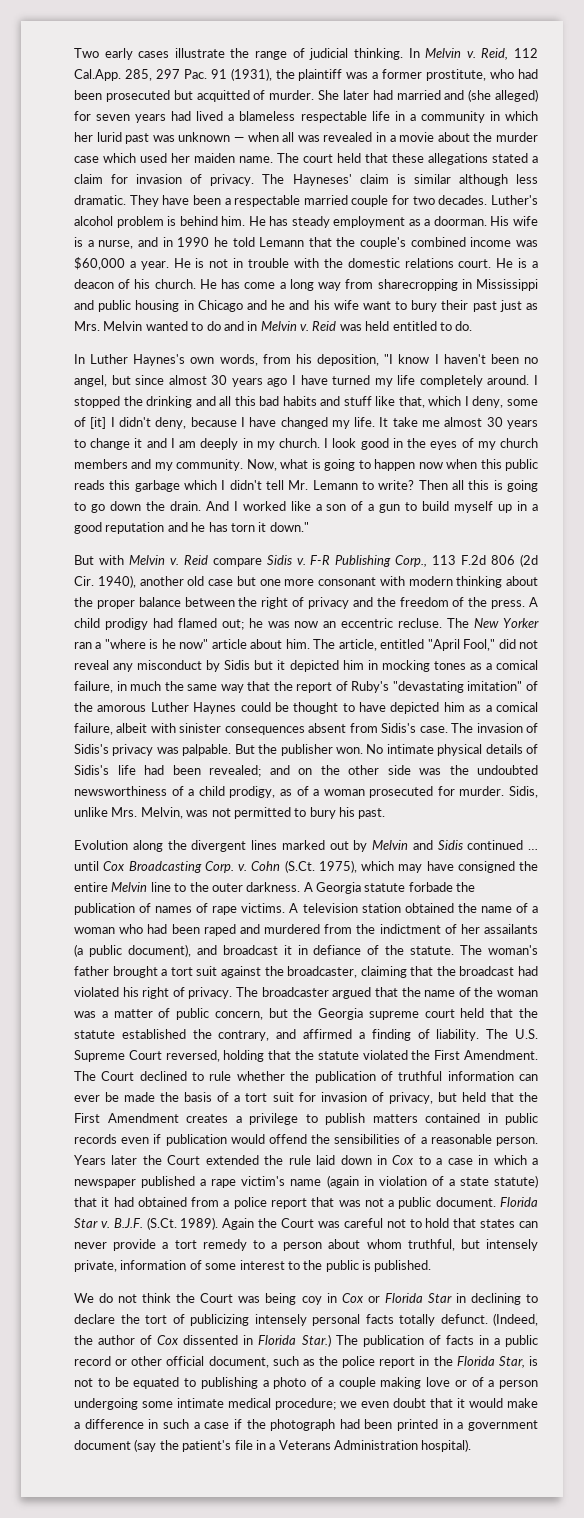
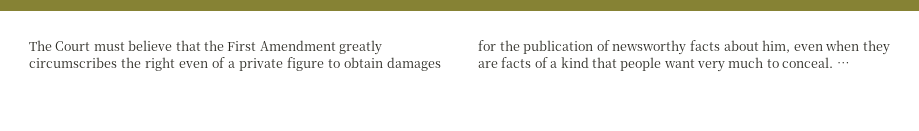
- Two early cases illustrate the range of judicial thinking. In Melvin v. Reid, 112 Cal.App. 285, 297 Pac. 91 (1931), the plaintiff was a former prostitute, who had been prosecuted but acquitted of murder. She later had married and (she alleged) for seven years had lived a blameless respectable life in a community in which her lurid past was unknown — when all was revealed in a movie about the murder case which used her maiden name. The court held that these allegations stated a claim for invasion of privacy. The Hayneses' claim is similar although less dramatic. They have been a respectable married couple for two decades. Luther's alcohol problem is behind him. He has steady employment as a doorman. His wife is a nurse, and in 1990 he told Lemann that the couple's combined income was $60,000 a year. He is not in trouble with the domestic relations court. He is a deacon of his church. He has come a long way from sharecropping in Mississippi and public housing in Chicago and he and his wife want to bury their past just as Mrs. Melvin wanted to do and in Melvin v. Reid was held entitled to do.
- In Luther Haynes's own words, from his deposition, "I know I haven't been no angel, but since almost 30 years ago I have turned my life completely around. I stopped the drinking and all this bad habits and stuff like that, which I deny, some of [it] I didn't deny, because I have changed my life. It take me almost 30 years to change it and I am deeply in my church. I look good in the eyes of my church members and my community. Now, what is going to happen now when this public reads this garbage which I didn't tell Mr. Lemann to write? Then all this is going to go down the drain. And I worked like a son of a gun to build myself up in a good reputation and he has torn it down."
- But with Melvin v. Reid compare Sidis v. F-R Publishing Corp., 113 F.2d 806 (2d Cir. 1940), another old case but one more consonant with modern thinking about the proper balance between the right of privacy and the freedom of the press. A child prodigy had flamed out; he was now an eccentric recluse. The New Yorker ran a "where is he now" article about him. The article, entitled "April Fool," did not reveal any misconduct by Sidis but it depicted him in mocking tones as a comical failure, in much the same way that the report of Ruby's "devastating imitation" of the amorous Luther Haynes could be thought to have depicted him as a comical failure, albeit with sinister consequences absent from Sidis's case. The invasion of Sidis's privacy was palpable. But the publisher won. No intimate physical details of Sidis's life had been revealed; and on the other side was the undoubted newsworthiness of a child prodigy, as of a woman prosecuted for murder. Sidis, unlike Mrs. Melvin, was not permitted to bury his past.
- Evolution along the divergent lines marked out by Melvin and Sidis continued … until Cox Broadcasting Corp. v. Cohn (S.Ct. 1975), which may have consigned the entire Melvin line to the outer darkness. A Georgia statute forbade the publication of names of rape victims. A television station obtained the name of a woman who had been raped and murdered from the indictment of her assailants (a public document), and broadcast it in defiance of the statute. The woman's father brought a tort suit against the broadcaster, claiming that the broadcast had violated his right of privacy. The broadcaster argued that the name of the woman was a matter of public concern, but the Georgia supreme court held that the statute established the contrary, and affirmed a finding of liability. The U.S. Supreme Court reversed, holding that the statute violated the First Amendment. The Court declined to rule whether the publication of truthful information can ever be made the basis of a tort suit for invasion of privacy, but held that the First Amendment creates a privilege to publish matters contained in public records even if publication would offend the sensibilities of a reasonable person. Years later the Court extended the rule laid down in Cox to a case in which a newspaper published a rape victim's name (again in violation of a state statute) that it had obtained from a police report that was not a public document. Florida Star v. B.J.F. (S.Ct. 1989). Again the Court was careful not to hold that states can never provide a tort remedy to a person about whom truthful, but intensely private, information of some interest to the public is published.
- We do not think the Court was being coy in Cox or Florida Star in declining to declare the tort of publicizing intensely personal facts totally defunct. (Indeed, the author of Cox dissented in Florida Star.) The publication of facts in a public record or other official document, such as the police report in the Florida Star, is not to be equated to publishing a photo of a couple making love or of a person undergoing some intimate medical procedure; we even doubt that it would make a difference in such a case if the photograph had been printed in a government document (say the patient's file in a Veterans Administration hospital).
+ The Court must believe that the First Amendment greatly circumscribes the right even of a private figure to obtain damages for the publication of newsworthy facts about him, even when they are facts of a kind that people want very much to conceal. …

